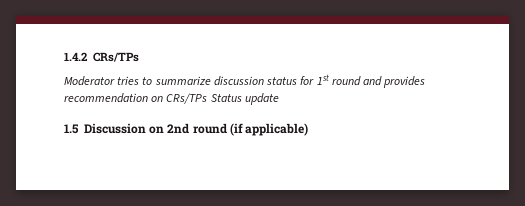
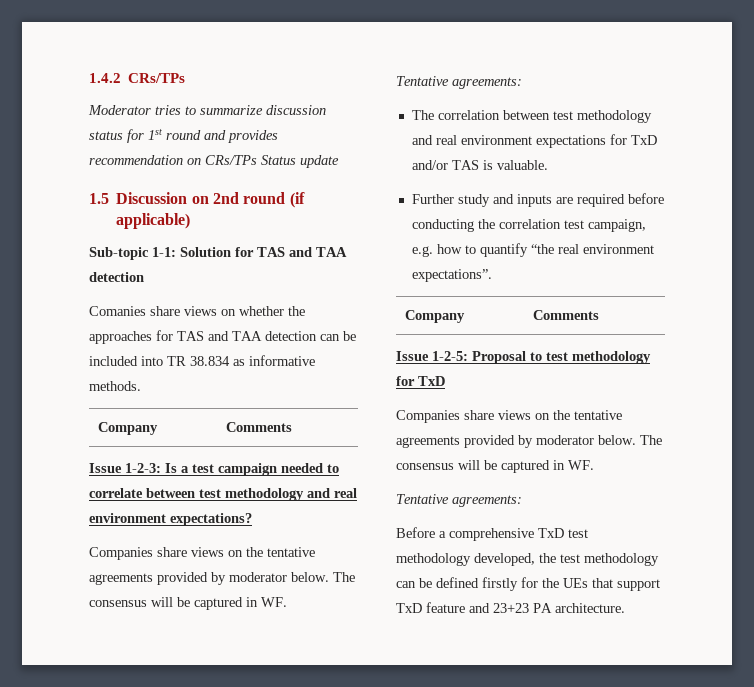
+ Sub-topic 1-1: Solution for TAS and TAA detection
+ Comanies share views on whether the approaches for TAS and TAA detection can be included into TR 38.834 as informative methods.
+ Company | Comments
+ Issue 1-2-3: Is a test campaign needed to correlate between test methodology and real environment expectations?
+ Companies share views on the tentative agreements provided by moderator below. The consensus will be captured in WF.
+ Tentative agreements:
+ The correlation between test methodology and real environment expectations for TxD and/or TAS is valuable.
+ Further study and inputs are required before conducting the correlation test campaign, e.g. how to quantify “the real environment expectations”.
+ Company | Comments
+ Issue 1-2-5: Proposal to test methodology for TxD
+ Companies share views on the tentative agreements provided by moderator below. The consensus will be captured in WF.
+ Tentative agreements:
+ Before a comprehensive TxD test methodology developed, the test methodology can be defined firstly for the UEs that support TxD feature and 23+23 PA architecture.

